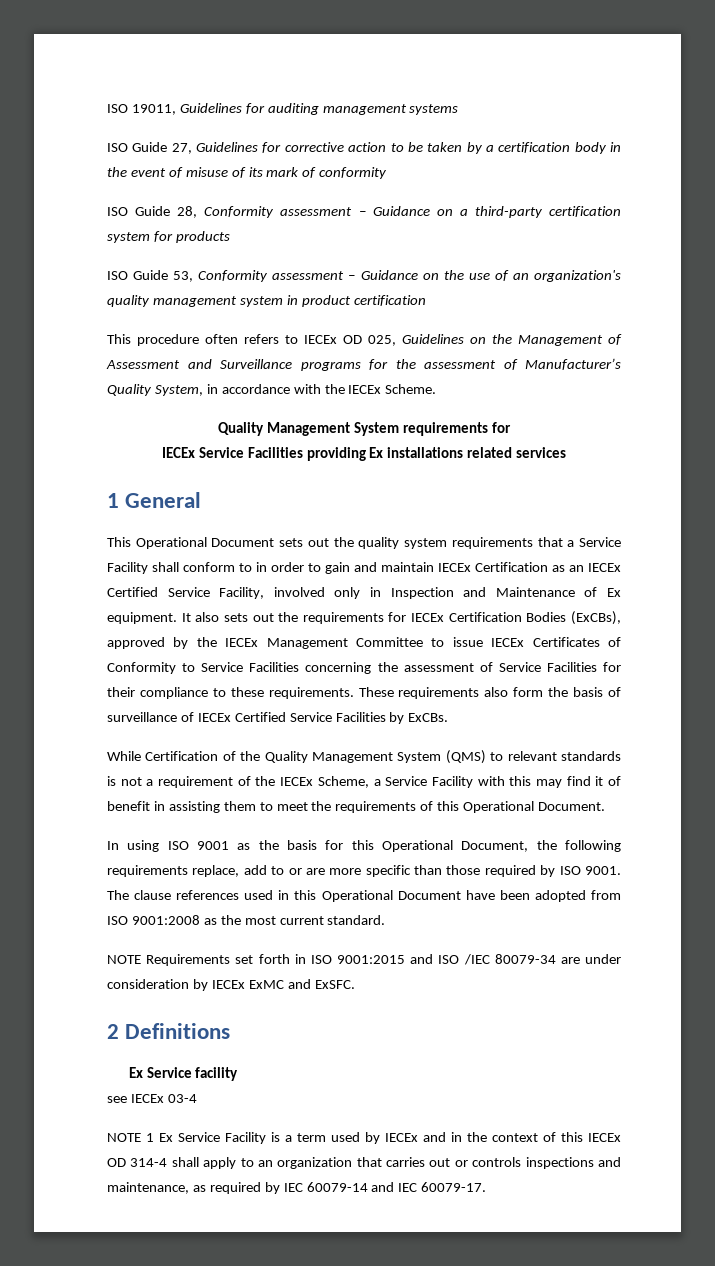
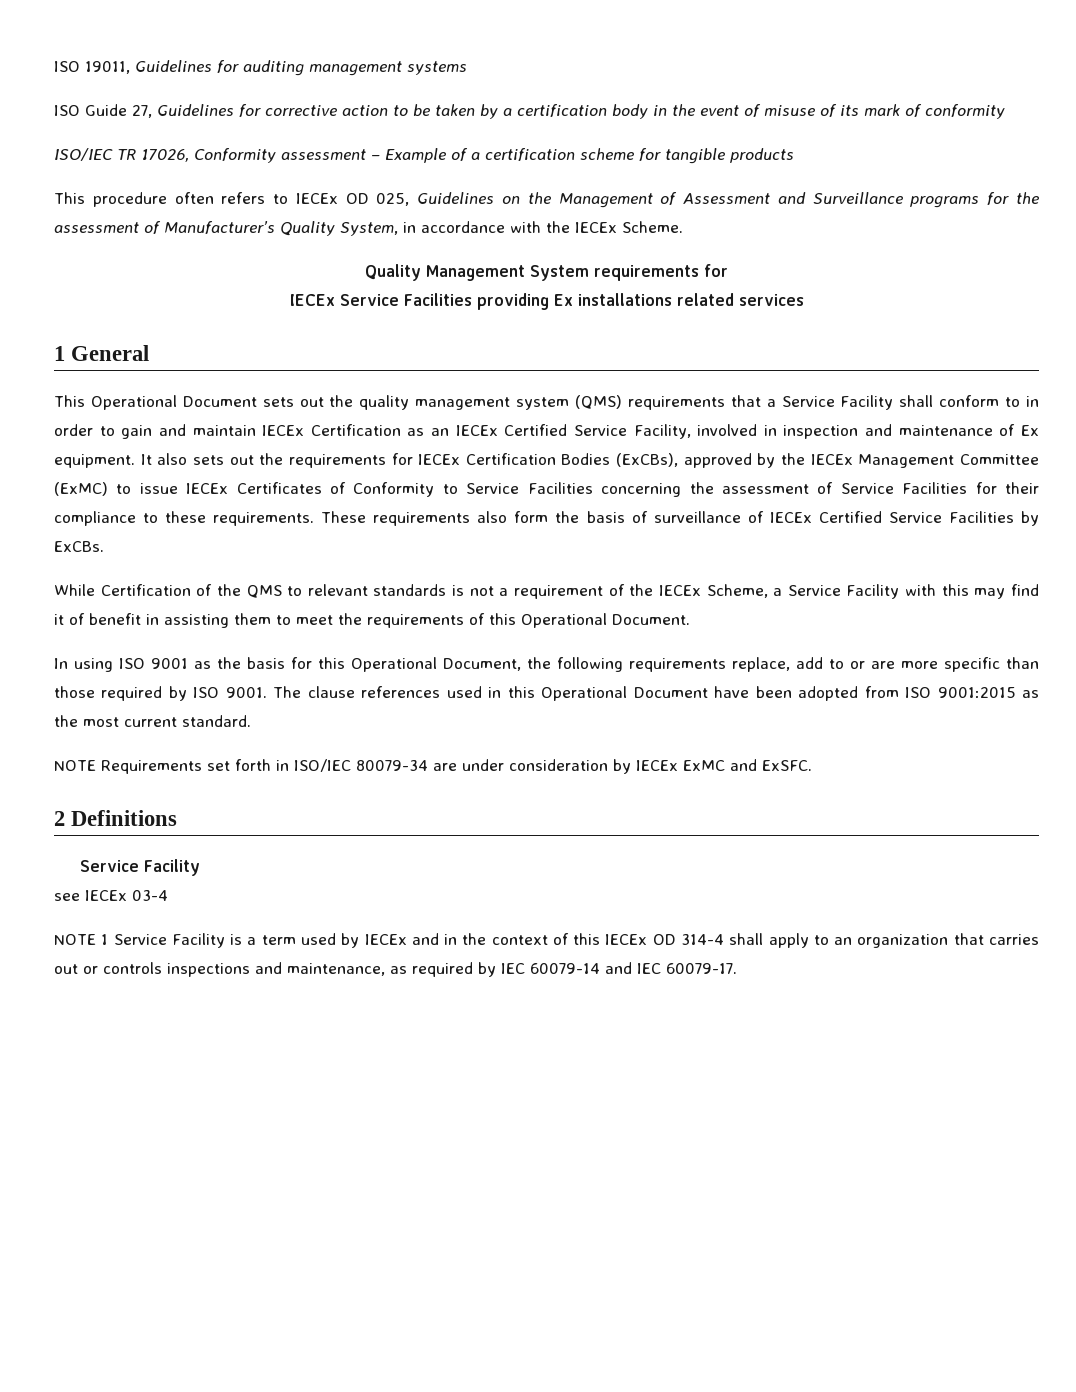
- ISO Guide 28, Conformity assessment – Guidance on a third-party certification system for products
- ISO Guide 53, Conformity assessment – Guidance on the use of an organization's quality management system in product certification
+ ISO/IEC TR 17026, Conformity assessment – Example of a certification scheme for tangible products
- This Operational Document sets out the quality system requirements that a Service Facility shall conform to in order to gain and maintain IECEx Certification as an IECEx Certified Service Facility, involved only in Inspection and Maintenance of Ex equipment.
+ This Operational Document sets out the quality management system (QMS) requirements that a Service Facility shall conform to in order to gain and maintain IECEx Certification as an IECEx Certified Service Facility, involved in inspection and maintenance of Ex equipment.
- It also sets out the requirements for IECEx Certification Bodies (ExCBs), approved by the IECEx Management Committee to issue IECEx Certificates of Conformity to Service Facilities concerning the assessment of Service Facilities for their compliance to these requirements.
+ It also sets out the requirements for IECEx Certification Bodies (ExCBs), approved by the IECEx Management Committee (ExMC) to issue IECEx Certificates of Conformity to Service Facilities concerning the assessment of Service Facilities for their compliance to these requirements.
- While Certification of the Quality Management System (QMS) to relevant standards is not a requirement of the IECEx Scheme, a Service Facility with this may find it of benefit in assisting them to meet the requirements of this Operational Document.
+ While Certification of the QMS to relevant standards is not a requirement of the IECEx Scheme, a Service Facility with this may find it of benefit in assisting them to meet the requirements of this Operational Document.
- The clause references used in this Operational Document have been adopted from ISO 9001:2008 as the most current standard.
+ The clause references used in this Operational Document have been adopted from ISO 9001:2015 as the most current standard.
- NOTE Requirements set forth in ISO 9001:2015 and ISO /IEC 80079-34 are under consideration by IECEx ExMC and ExSFC.
+ NOTE Requirements set forth in ISO/IEC 80079-34 are under consideration by IECEx ExMC and ExSFC.
  2 Definitions
- Ex Service facility
+ Service Facility
- NOTE 1 Ex Service Facility is a term used by IECEx and in the context of this IECEx OD 314-4 shall apply to an organization that carries out or controls inspections and maintenance, as required by IEC 60079-14 and IEC 60079-17.
+ NOTE 1 Service Facility is a term used by IECEx and in the context of this IECEx OD 314-4 shall apply to an organization that carries out or controls inspections and maintenance, as required by IEC 60079-14 and IEC 60079-17.

